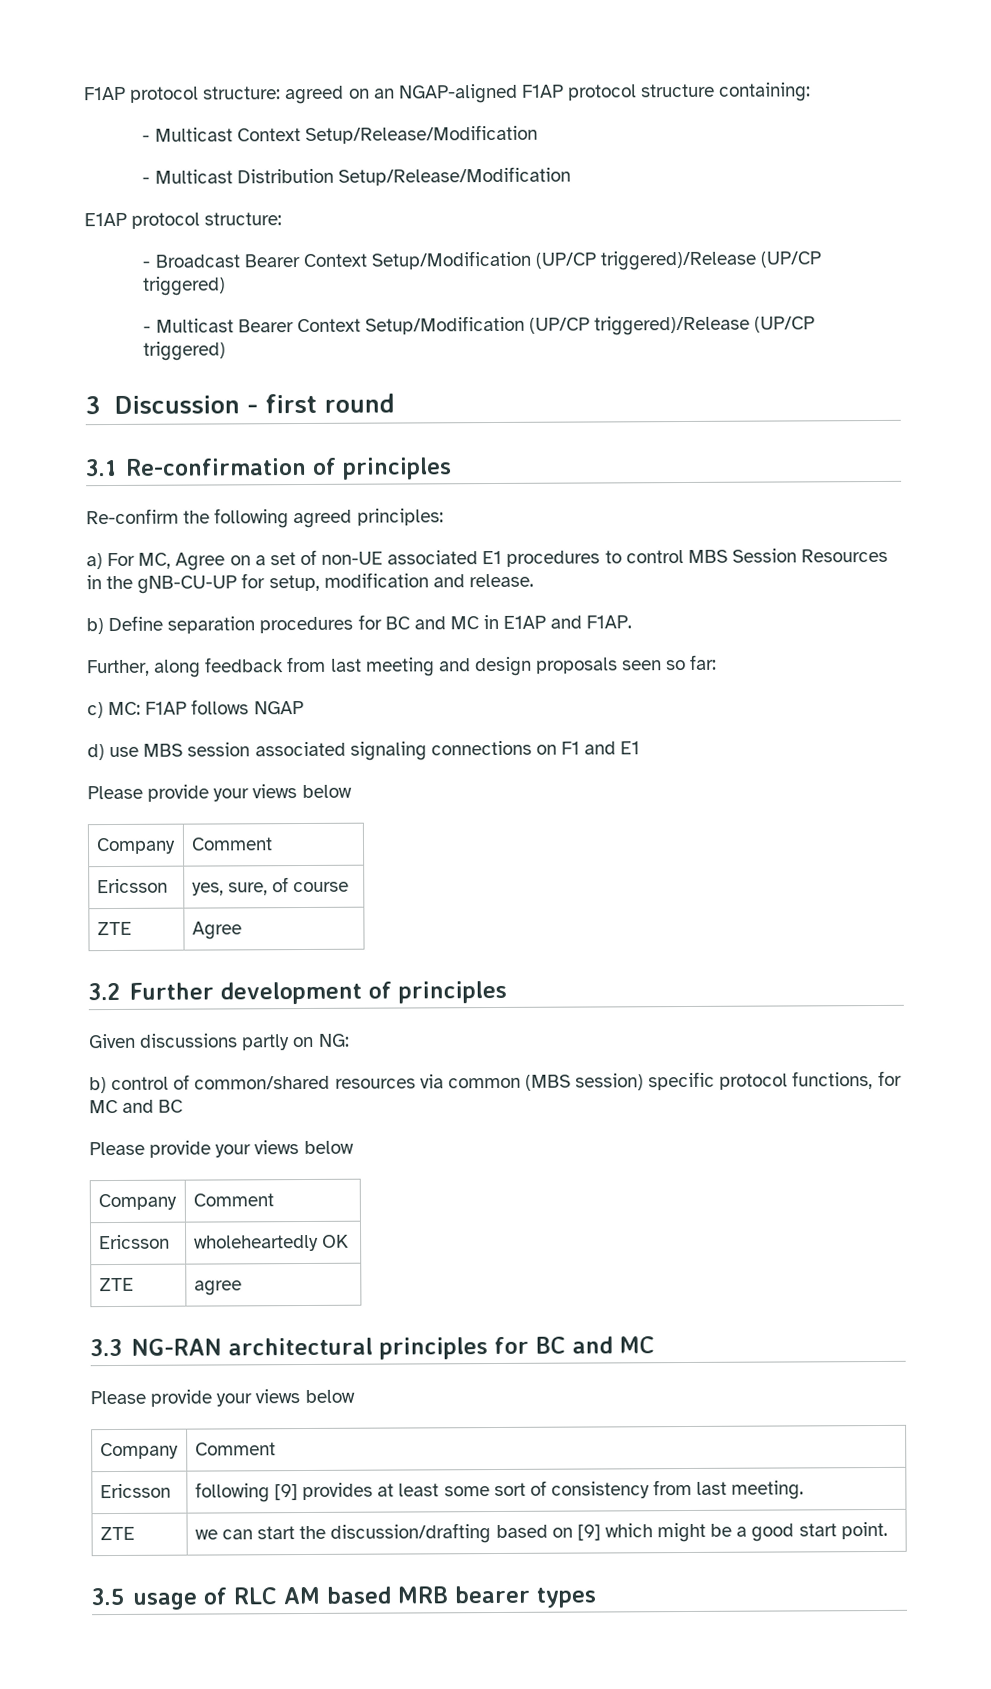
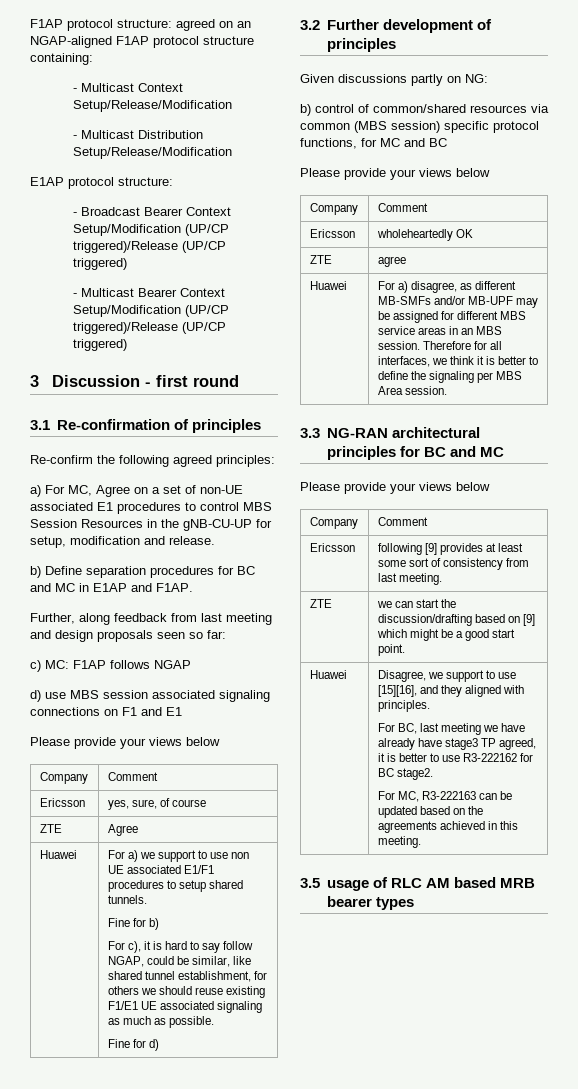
+ Huawei | For a) we support to use non UE associated E1/F1 procedures to setup shared tunnels.
+ Fine for b)
+ For c), it is hard to say follow NGAP, could be similar, like shared tunnel establishment, for others we should reuse existing F1/E1 UE associated signaling as much as possible.
+ Fine for d)
+ Huawei | For a) disagree, as different MB-SMFs and/or MB-UPF may be assigned for different MBS service areas in an MBS session. Therefore for all interfaces, we think it is better to define the signaling per MBS Area session.
+ Huawei | Disagree, we support to use [15][16], and they aligned with principles.
+ For BC, last meeting we have already have stage3 TP agreed, it is better to use R3-222162 for BC stage2.
+ For MC, R3-222163 can be updated based on the agreements achieved in this meeting.

